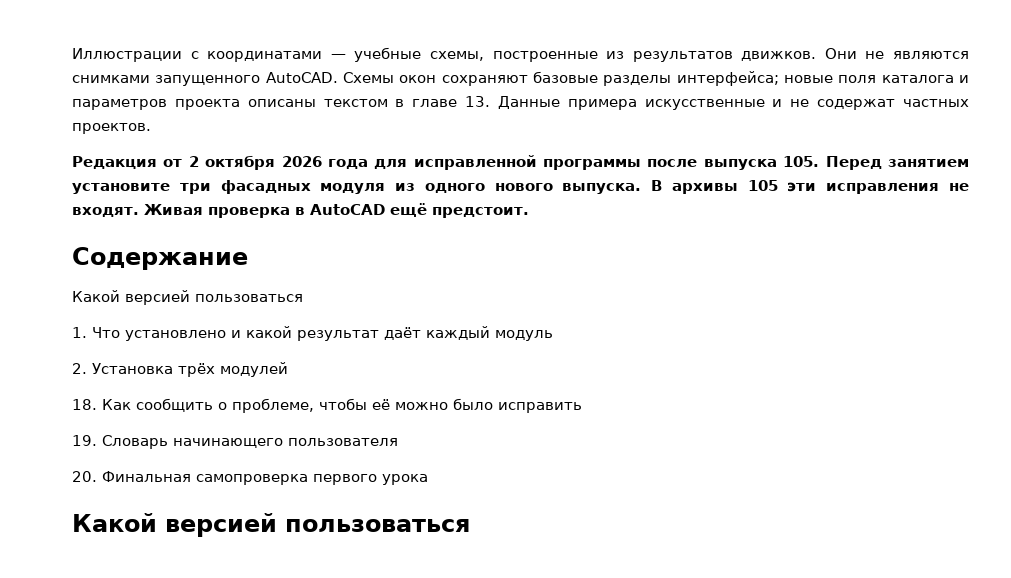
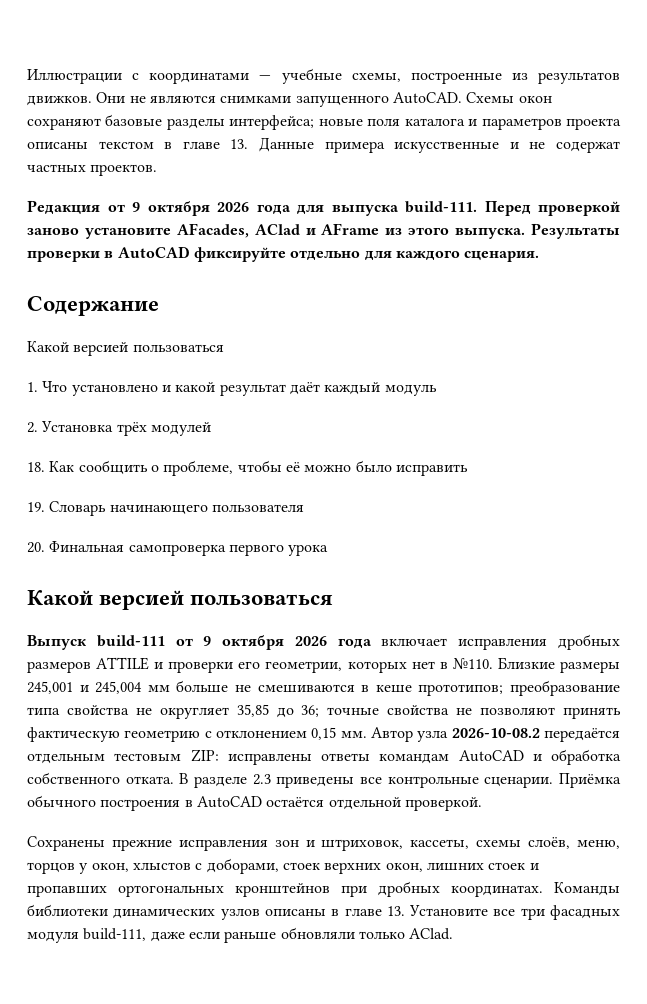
- Редакция от 2 октября 2026 года для исправленной программы после выпуска 105. Перед занятием установите три фасадных модуля из одного нового выпуска. В архивы 105 эти исправления не входят. Живая проверка в AutoCAD ещё предстоит.
+ Редакция от 9 октября 2026 года для выпуска build-111. Перед проверкой заново установите AFacades, AClad и AFrame из этого выпуска. Результаты проверки в AutoCAD фиксируйте отдельно для каждого сценария.
+ Выпуск build-111 от 9 октября 2026 года включает исправления дробных размеров ATTILE и проверки его геометрии, которых нет в №110. Близкие размеры 245,001 и 245,004 мм больше не смешиваются в кеше прототипов; преобразование типа свойства не округляет 35,85 до 36; точные свойства не позволяют принять фактическую геометрию с отклонением 0,15 мм. Автор узла 2026-10-08.2 передаётся отдельным тестовым ZIP: исправлены ответы командам AutoCAD и обработка собственного отката. В разделе 2.3 приведены все контрольные сценарии. Приёмка обычного построения в AutoCAD остаётся отдельной проверкой.
+ Сохранены прежние исправления зон и штриховок, кассеты, схемы слоёв, меню, торцов у окон, хлыстов с доборами, стоек верхних окон, лишних стоек и пропавших ортогональных кронштейнов при дробных координатах. Команды библиотеки динамических узлов описаны в главе 13. Установите все три фасадных модуля build-111, даже если раньше обновляли только AClad.

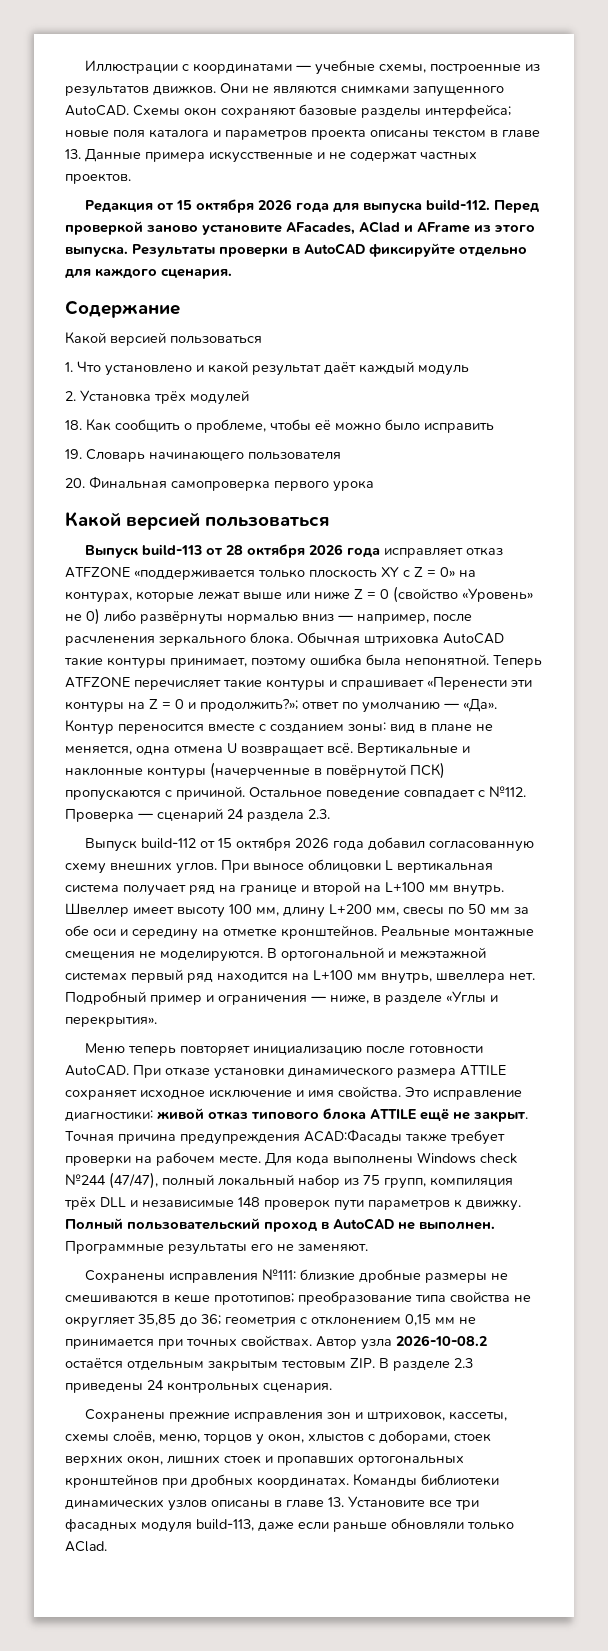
- Редакция от 9 октября 2026 года для выпуска build-111.
+ Редакция от 15 октября 2026 года для выпуска build-112.
- Выпуск build-111 от 9 октября 2026 года включает исправления дробных размеров ATTILE и проверки его геометрии, которых нет в №110. Близкие размеры 245,001 и 245,004 мм больше не смешиваются в кеше прототипов; преобразование типа свойства не округляет 35,85 до 36; точные свойства не позволяют принять фактическую геометрию с отклонением 0,15 мм. Автор узла 2026-10-08.2 передаётся отдельным тестовым ZIP: исправлены ответы командам AutoCAD и обработка собственного отката. В разделе 2.3 приведены все контрольные сценарии. Приёмка обычного построения в AutoCAD остаётся отдельной проверкой.
+ Выпуск build-113 от 28 октября 2026 года исправляет отказ ATFZONE «поддерживается только плоскость XY с Z = 0» на контурах, которые лежат выше или ниже Z = 0 (свойство «Уровень» не 0) либо развёрнуты нормалью вниз — например, после расчленения зеркального блока. Обычная штриховка AutoCAD такие контуры принимает, поэтому ошибка была непонятной. Теперь ATFZONE перечисляет такие контуры и спрашивает «Перенести эти контуры на Z = 0 и продолжить?»; ответ по умолчанию — «Да». Контур переносится вместе с созданием зоны: вид в плане не меняется, одна отмена U возвращает всё. Вертикальные и наклонные контуры (начерченные в повёрнутой ПСК) пропускаются с причиной. Остальное поведение совпадает с №112. Проверка — сценарий 24 раздела 2.3.
+ Выпуск build-112 от 15 октября 2026 года добавил согласованную схему внешних углов. При выносе облицовки L вертикальная система получает ряд на границе и второй на L+100 мм внутрь. Швеллер имеет высоту 100 мм, длину L+200 мм, свесы по 50 мм за обе оси и середину на отметке кронштейнов. Реальные монтажные смещения не моделируются. В ортогональной и межэтажной системах первый ряд находится на L+100 мм внутрь, швеллера нет. Подробный пример и ограничения — ниже, в разделе «Углы и перекрытия».
+ Меню теперь повторяет инициализацию после готовности AutoCAD. При отказе установки динамического размера ATTILE сохраняет исходное исключение и имя свойства. Это исправление диагностики: живой отказ типового блока ATTILE ещё не закрыт. Точная причина предупреждения ACAD:Фасады также требует проверки на рабочем месте. Для кода выполнены Windows check №244 (47/47), полный локальный набор из 75 групп, компиляция трёх DLL и независимые 148 проверок пути параметров к движку. Полный пользовательский проход в AutoCAD не выполнен. Программные результаты его не заменяют.
+ Сохранены исправления №111: близкие дробные размеры не смешиваются в кеше прототипов; преобразование типа свойства не округляет 35,85 до 36; геометрия с отклонением 0,15 мм не принимается при точных свойствах. Автор узла 2026-10-08.2 остаётся отдельным закрытым тестовым ZIP. В разделе 2.3 приведены 24 контрольных сценария.
- Команды библиотеки динамических узлов описаны в главе 13. Установите все три фасадных модуля build-111, даже если раньше обновляли только AClad.
+ Команды библиотеки динамических узлов описаны в главе 13. Установите все три фасадных модуля build-113, даже если раньше обновляли только AClad.

